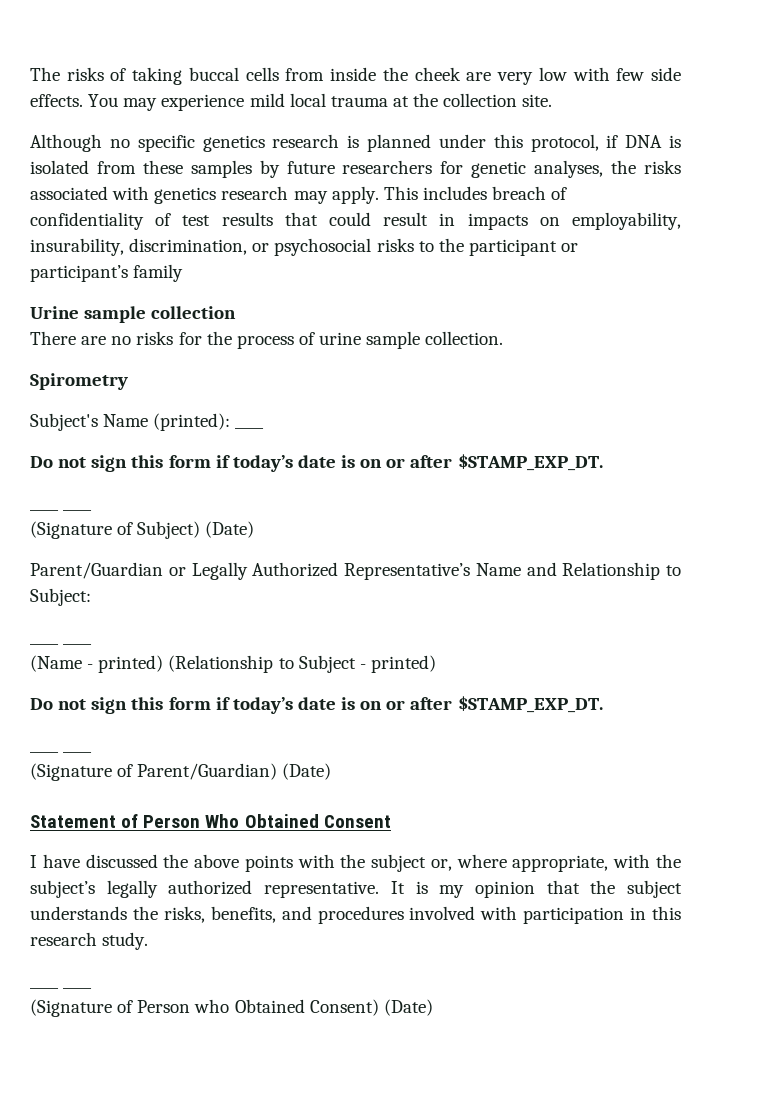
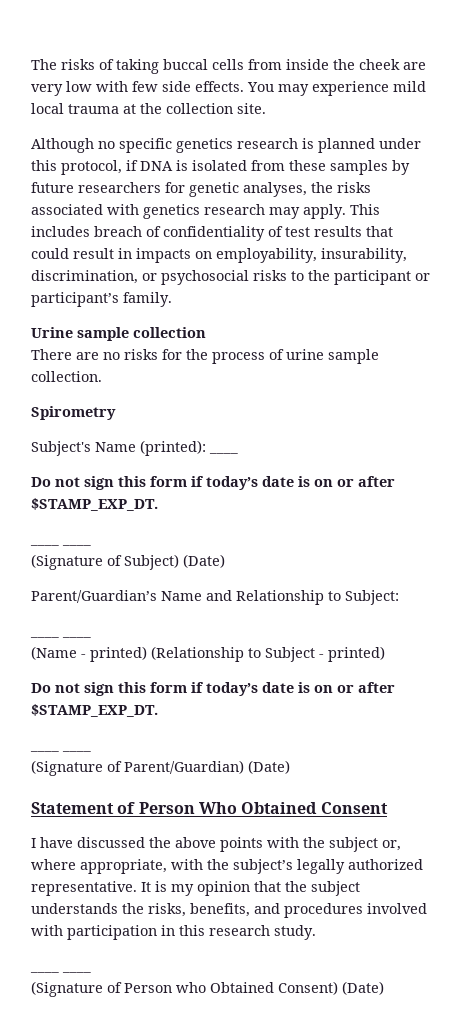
- This includes breach of confidentiality of test results that could result in impacts on employability, insurability, discrimination, or psychosocial risks to the participant or participant’s family
+ This includes breach of confidentiality of test results that could result in impacts on employability, insurability, discrimination, or psychosocial risks to the participant or participant’s family.
- Parent/Guardian or Legally Authorized Representative’s Name and Relationship to Subject:
+ Parent/Guardian’s Name and Relationship to Subject:

